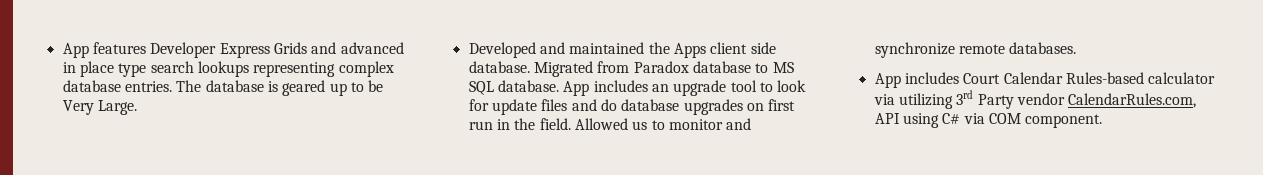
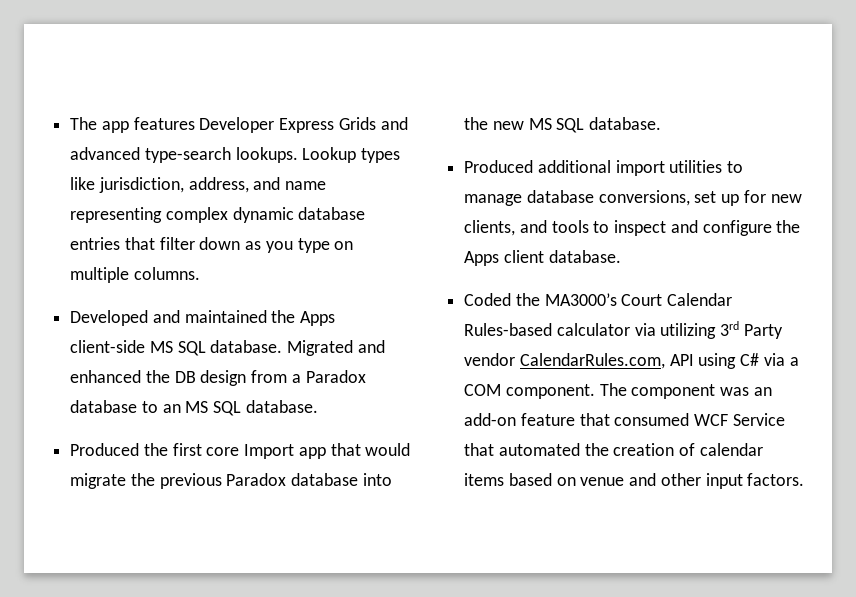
- App features Developer Express Grids and advanced in place type search lookups representing complex database entries. The database is geared up to be Very Large.
+ The app features Developer Express Grids and advanced type-search lookups. Lookup types like jurisdiction, address, and name representing complex dynamic database entries that filter down as you type on multiple columns.
- Developed and maintained the Apps client side database. Migrated from Paradox database to MS SQL database. App includes an upgrade tool to look for update files and do database upgrades on first run in the field. Allowed us to monitor and synchronize remote databases.
- App includes Court Calendar Rules-based calculator via utilizing 3rd Party vendor CalendarRules.com, API using C# via COM component.
+ Developed and maintained the Apps client-side MS SQL database. Migrated and enhanced the DB design from a Paradox database to an MS SQL database.
+ Produced the first core Import app that would migrate the previous Paradox database into the new MS SQL database.
+ Produced additional import utilities to manage database conversions, set up for new clients, and tools to inspect and configure the Apps client database.
+ Coded the MA3000’s Court Calendar Rules-based calculator via utilizing 3rd Party vendor CalendarRules.com, API using C# via a COM component.
+ The component was an add-on feature that consumed WCF Service that automated the creation of calendar items based on venue and other input factors.

